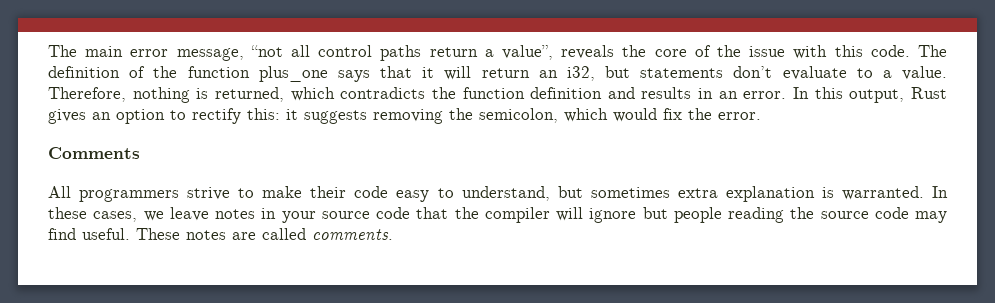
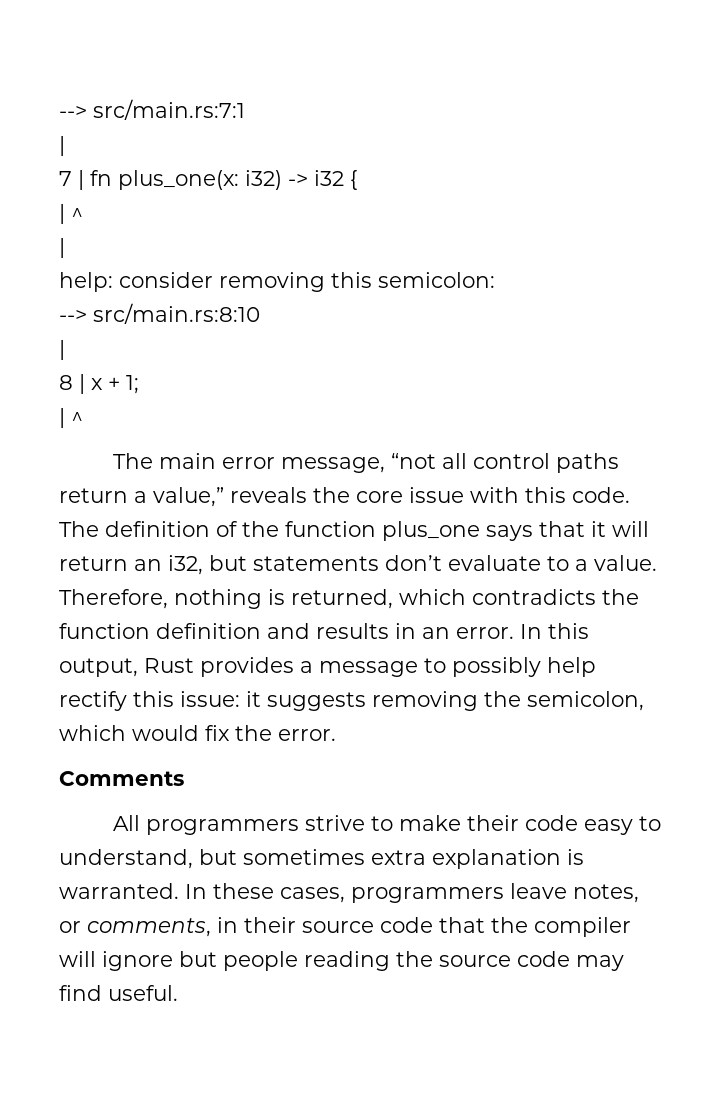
+ --> src/main.rs:7:1
+ |
+ 7 | fn plus_one(x: i32) -> i32 {
+ | ^
+ |
+ help: consider removing this semicolon:
+ --> src/main.rs:8:10
+ |
+ 8 | x + 1;
+ | ^
- The main error message, “not all control paths return a value”, reveals the core of the issue with this code.
+ The main error message, “not all control paths return a value,” reveals the core issue with this code.
- In this output, Rust gives an option to rectify this: it suggests removing the semicolon, which would fix the error.
+ In this output, Rust provides a message to possibly help rectify this issue: it suggests removing the semicolon, which would fix the error.
- In these cases, we leave notes in your source code that the compiler will ignore but people reading the source code may find useful. These notes are called comments.
+ In these cases, programmers leave notes, or comments, in their source code that the compiler will ignore but people reading the source code may find useful.

